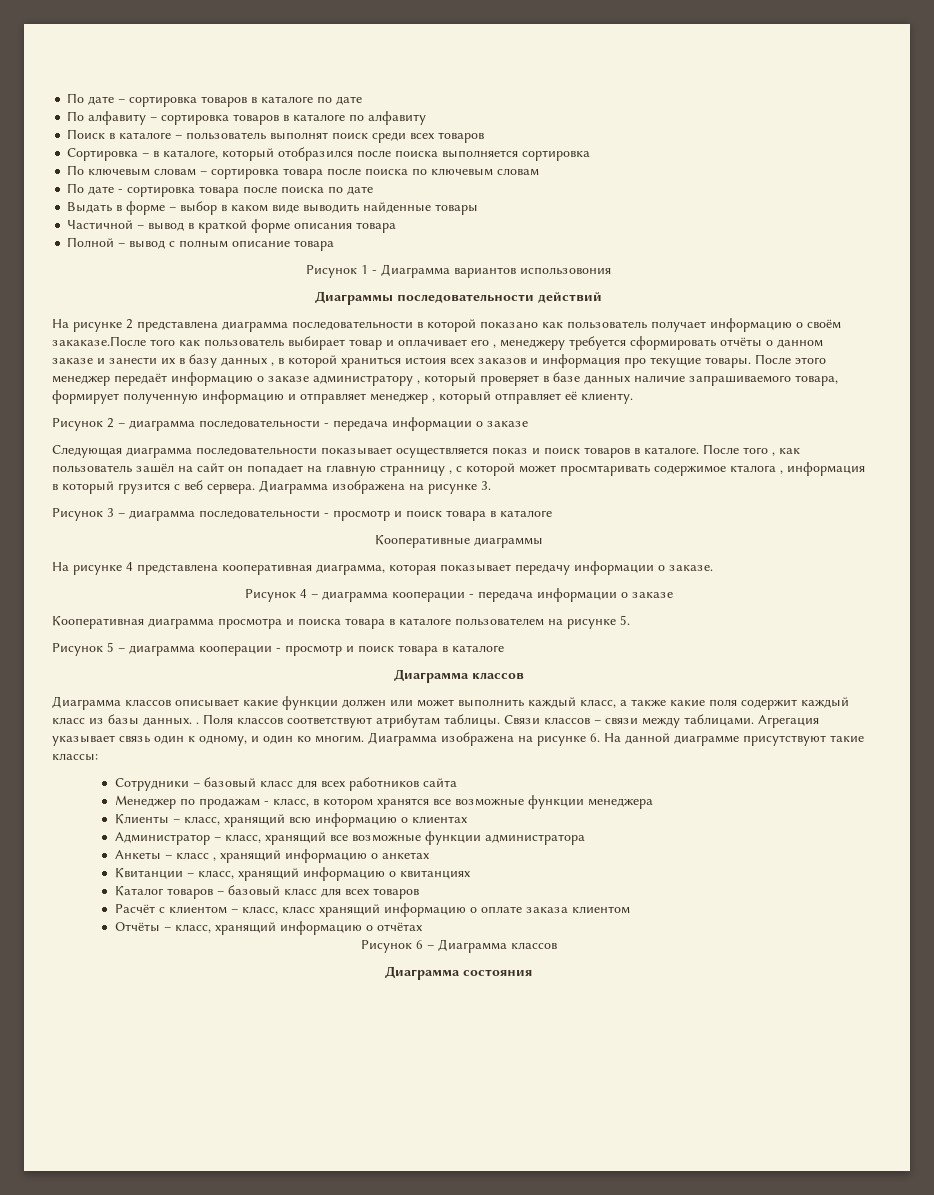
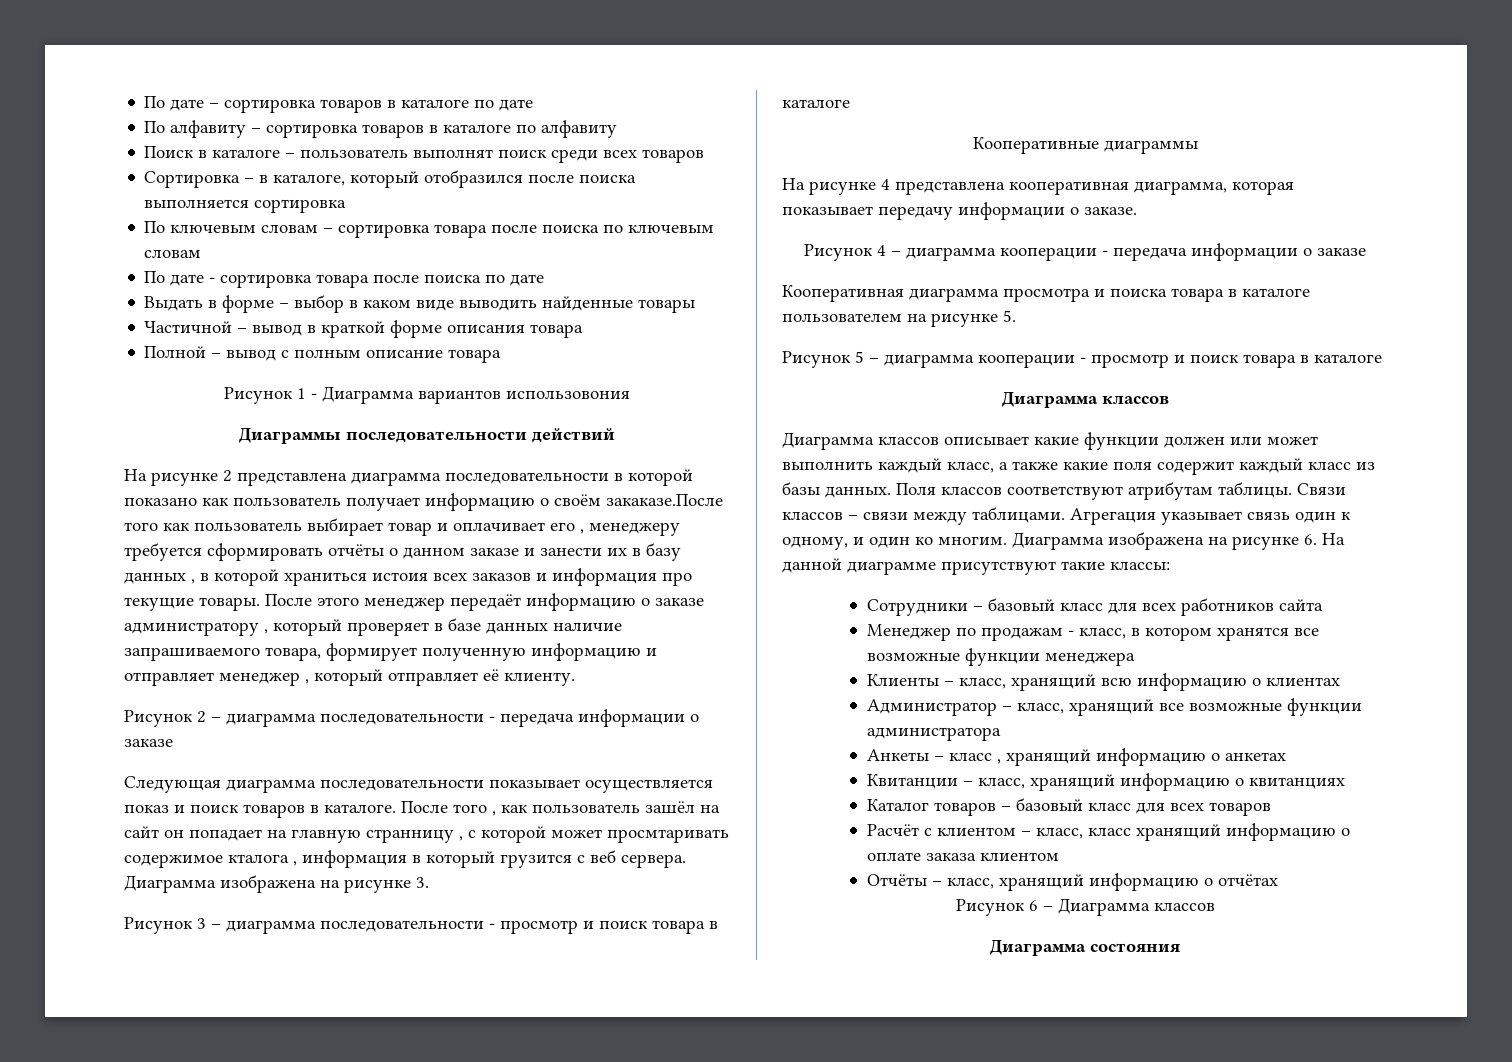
- Диаграмма классов описывает какие функции должен или может выполнить каждый класс, а также какие поля содержит каждый класс из базы данных. .
+ Диаграмма классов описывает какие функции должен или может выполнить каждый класс, а также какие поля содержит каждый класс из базы данных.

